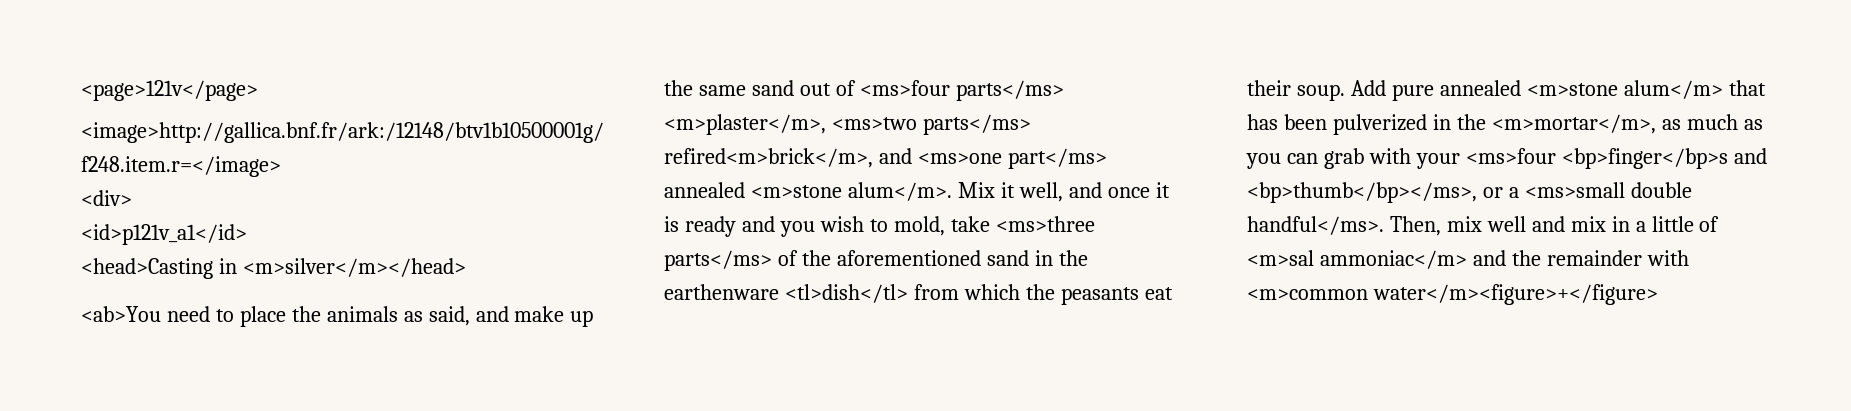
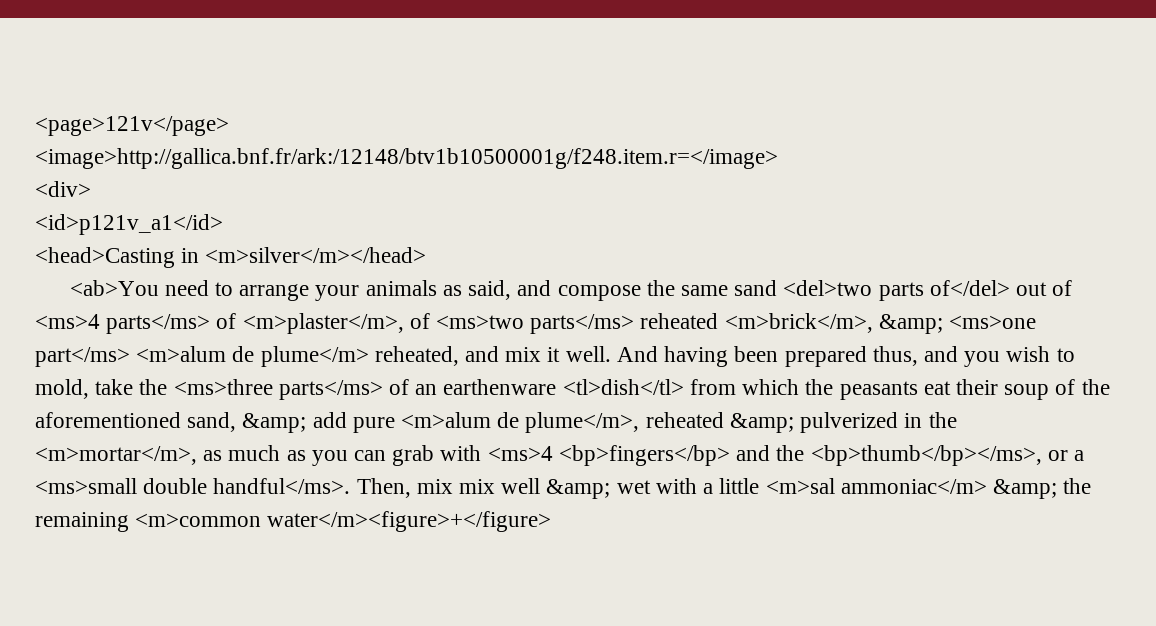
- <ab>You need to place the animals as said, and make up the same sand out of <ms>four parts</ms> <m>plaster</m>, <ms>two parts</ms> refired<m>brick</m>, and <ms>one part</ms> annealed <m>stone alum</m>. Mix it well, and once it is ready and you wish to mold, take <ms>three parts</ms> of the aforementioned sand in the earthenware <tl>dish</tl> from which the peasants eat their soup. Add pure annealed <m>stone alum</m> that has been pulverized in the <m>mortar</m>, as much as you can grab with your <ms>four <bp>finger</bp>s and <bp>thumb</bp></ms>, or a <ms>small double handful</ms>.
+ <ab>You need to arrange your animals as said, and compose the same sand <del>two parts of</del> out of <ms>4 parts</ms> of <m>plaster</m>, of <ms>two parts</ms> reheated <m>brick</m>, &amp; <ms>one part</ms> <m>alum de plume</m> reheated, and mix it well. And having been prepared thus, and you wish to mold, take the <ms>three parts</ms> of an earthenware <tl>dish</tl> from which the peasants eat their soup of the aforementioned sand, &amp; add pure <m>alum de plume</m>, reheated &amp; pulverized in the <m>mortar</m>, as much as you can grab with <ms>4 <bp>fingers</bp> and the <bp>thumb</bp></ms>, or a <ms>small double handful</ms>.
- Then, mix well and mix in a little of <m>sal ammoniac</m> and the remainder with <m>common water</m><figure>+</figure>
+ Then, mix mix well &amp; wet with a little <m>sal ammoniac</m> &amp; the remaining <m>common water</m><figure>+</figure>

